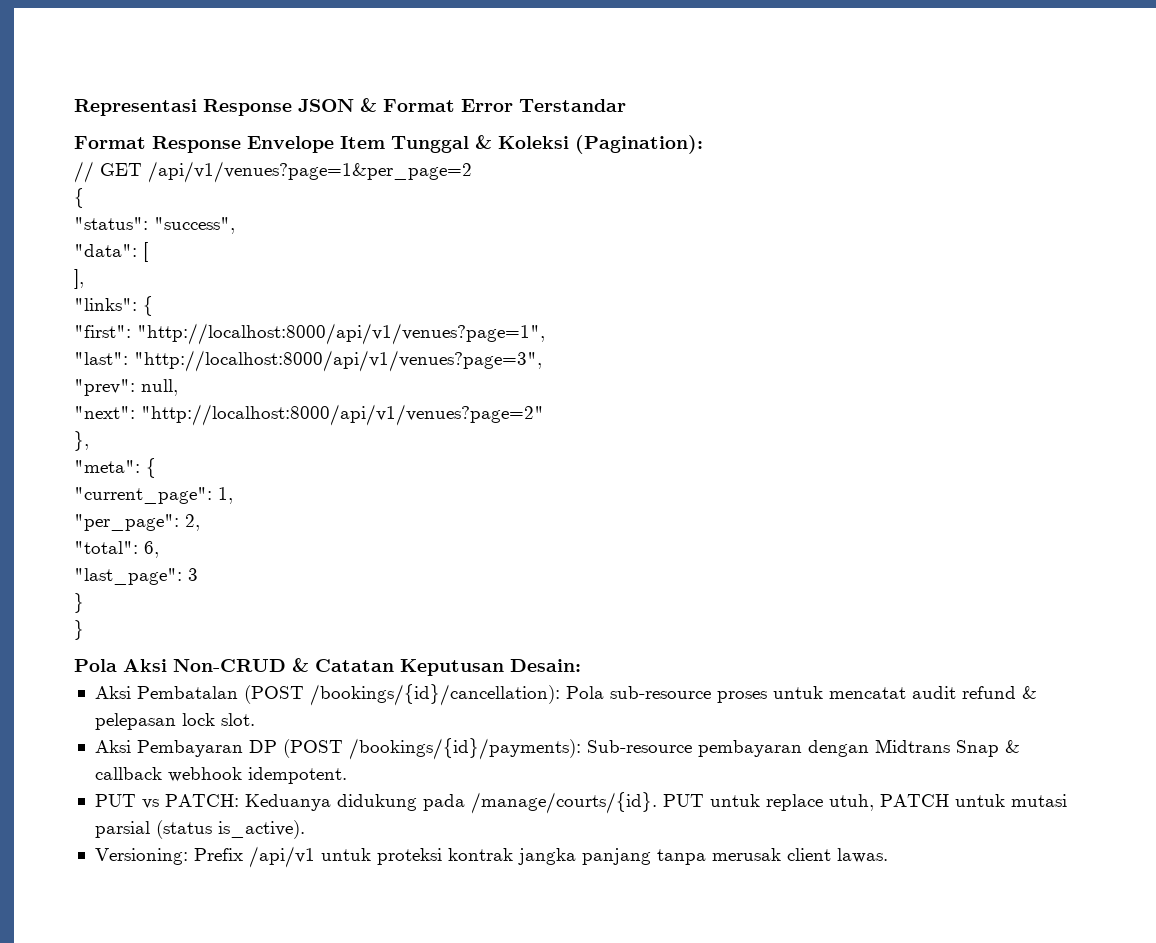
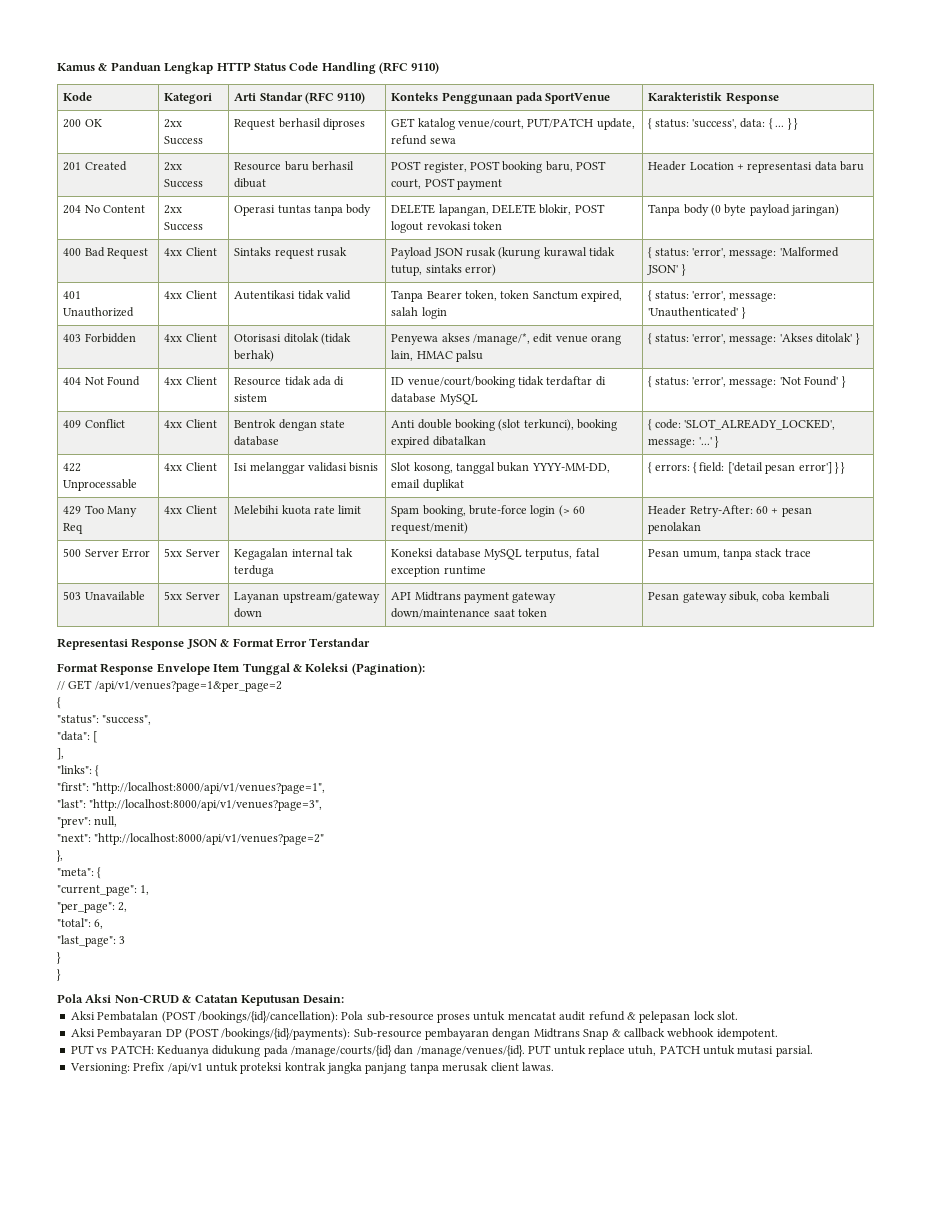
+ Kamus & Panduan Lengkap HTTP Status Code Handling (RFC 9110)
+ Kode | Kategori | Arti Standar (RFC 9110) | Konteks Penggunaan pada SportVenue | Karakteristik Response
+ 200 OK | 2xx Success | Request berhasil diproses | GET katalog venue/court, PUT/PATCH update, refund sewa | { status: 'success', data: { ... } }
+ 201 Created | 2xx Success | Resource baru berhasil dibuat | POST register, POST booking baru, POST court, POST payment | Header Location + representasi data baru
+ 204 No Content | 2xx Success | Operasi tuntas tanpa body | DELETE lapangan, DELETE blokir, POST logout revokasi token | Tanpa body (0 byte payload jaringan)
+ 400 Bad Request | 4xx Client | Sintaks request rusak | Payload JSON rusak (kurung kurawal tidak tutup, sintaks error) | { status: 'error', message: 'Malformed JSON' }
+ 401 Unauthorized | 4xx Client | Autentikasi tidak valid | Tanpa Bearer token, token Sanctum expired, salah login | { status: 'error', message: 'Unauthenticated' }
+ 403 Forbidden | 4xx Client | Otorisasi ditolak (tidak berhak) | Penyewa akses /manage/*, edit venue orang lain, HMAC palsu | { status: 'error', message: 'Akses ditolak' }
+ 404 Not Found | 4xx Client | Resource tidak ada di sistem | ID venue/court/booking tidak terdaftar di database MySQL | { status: 'error', message: 'Not Found' }
+ 409 Conflict | 4xx Client | Bentrok dengan state database | Anti double booking (slot terkunci), booking expired dibatalkan | { code: 'SLOT_ALREADY_LOCKED', message: '...' }
+ 422 Unprocessable | 4xx Client | Isi melanggar validasi bisnis | Slot kosong, tanggal bukan YYYY-MM-DD, email duplikat | { errors: { field: ['detail pesan error'] } }
+ 429 Too Many Req | 4xx Client | Melebihi kuota rate limit | Spam booking, brute-force login (> 60 request/menit) | Header Retry-After: 60 + pesan penolakan
+ 500 Server Error | 5xx Server | Kegagalan internal tak terduga | Koneksi database MySQL terputus, fatal exception runtime | Pesan umum, tanpa stack trace
+ 503 Unavailable | 5xx Server | Layanan upstream/gateway down | API Midtrans payment gateway down/maintenance saat token | Pesan gateway sibuk, coba kembali
- PUT vs PATCH: Keduanya didukung pada /manage/courts/{id}.
+ PUT vs PATCH: Keduanya didukung pada /manage/courts/{id} dan /manage/venues/{id}.
- PUT untuk replace utuh, PATCH untuk mutasi parsial (status is_active).
+ PUT untuk replace utuh, PATCH untuk mutasi parsial.

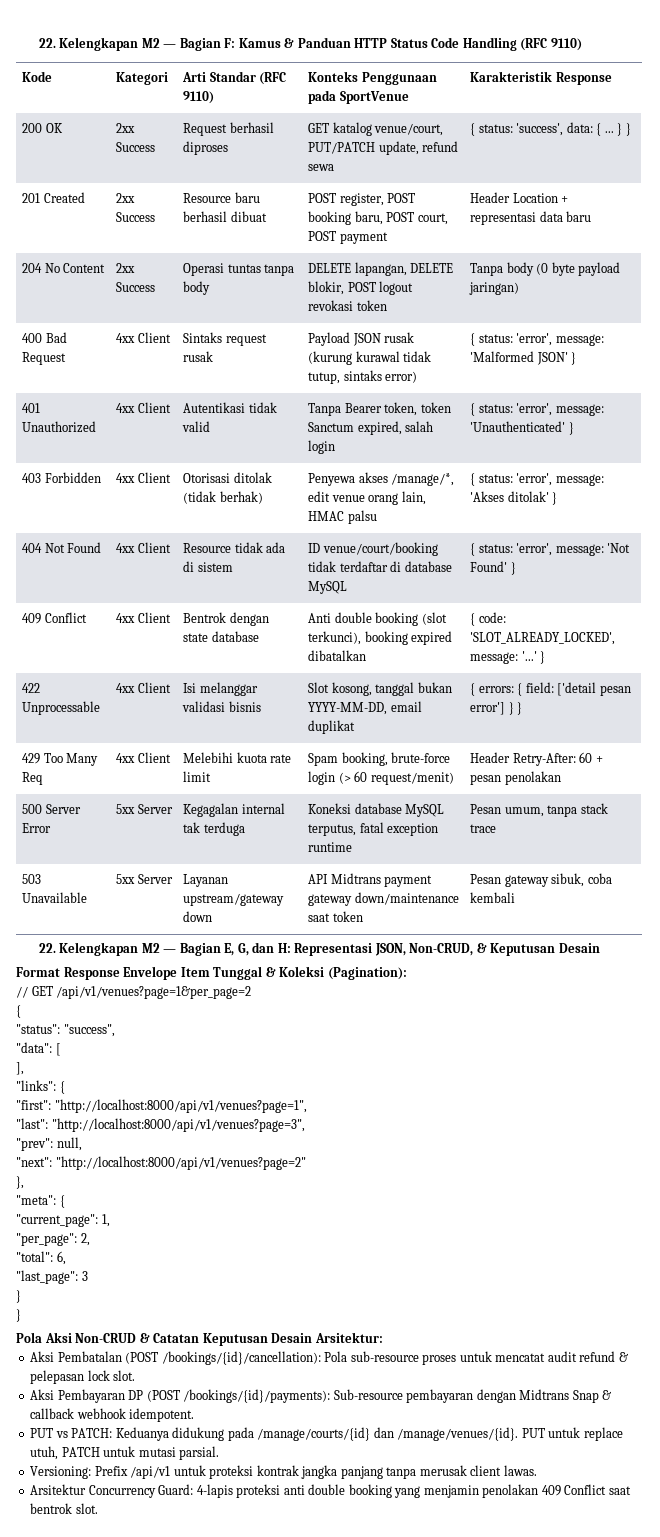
- Kamus & Panduan Lengkap HTTP Status Code Handling (RFC 9110)
+ 22. Kelengkapan M2 — Bagian F: Kamus & Panduan HTTP Status Code Handling (RFC 9110)
- Representasi Response JSON & Format Error Terstandar
+ 22. Kelengkapan M2 — Bagian E, G, dan H: Representasi JSON, Non-CRUD, & Keputusan Desain
- Pola Aksi Non-CRUD & Catatan Keputusan Desain:
+ Pola Aksi Non-CRUD & Catatan Keputusan Desain Arsitektur:
+ Arsitektur Concurrency Guard: 4-lapis proteksi anti double booking yang menjamin penolakan 409 Conflict saat bentrok slot.

